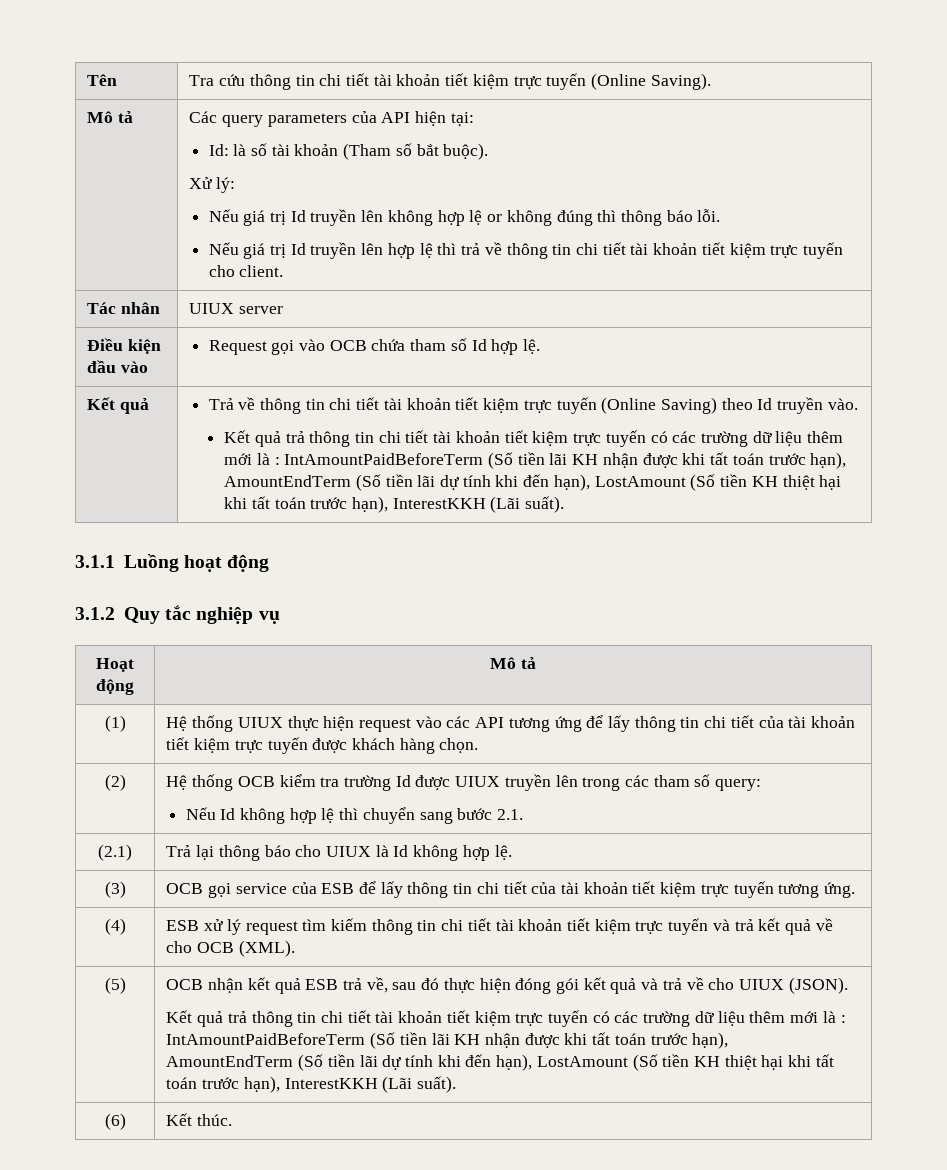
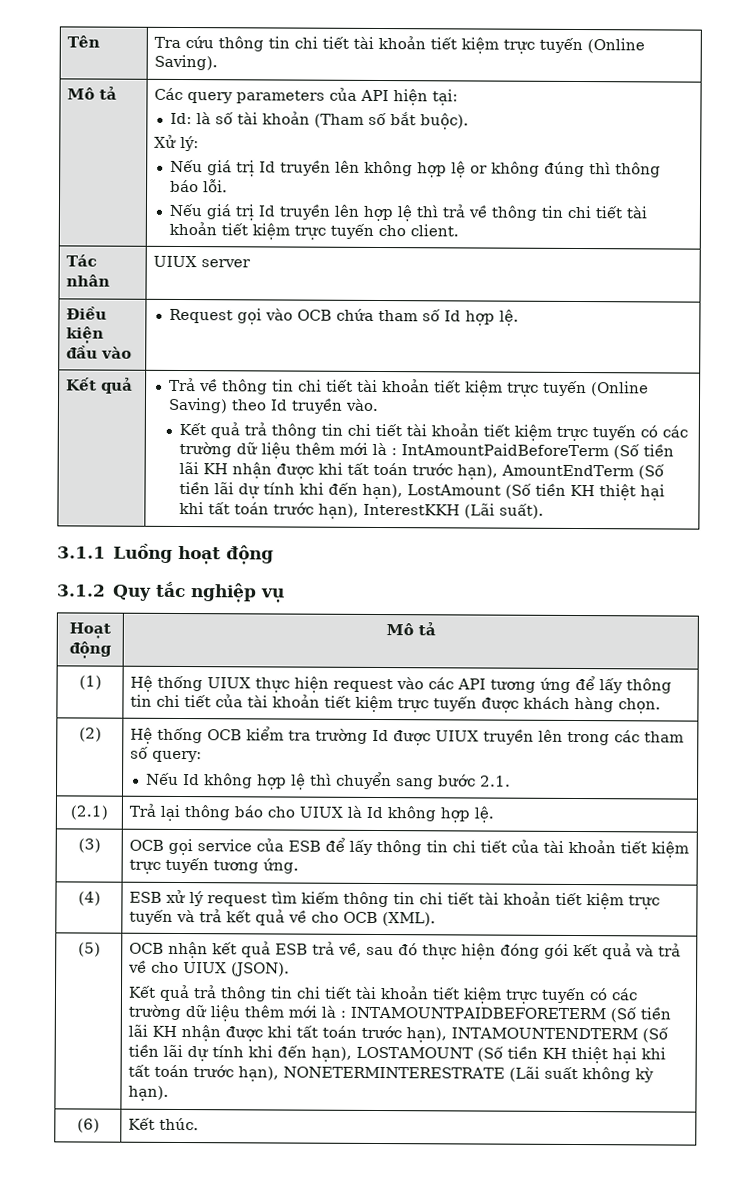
  OCB nhận kết quả ESB trả về, sau đó thực hiện đóng gói kết quả và trả về cho UIUX (JSON).
- Kết quả trả thông tin chi tiết tài khoản tiết kiệm trực tuyến có các trường dữ liệu thêm mới là : IntAmountPaidBeforeTerm (Số tiền lãi KH nhận được khi tất toán trước hạn), AmountEndTerm (Số tiền lãi dự tính khi đến hạn), LostAmount (Số tiền KH thiệt hại khi tất toán trước hạn), InterestKKH (Lãi suất).
+ Kết quả trả thông tin chi tiết tài khoản tiết kiệm trực tuyến có các trường dữ liệu thêm mới là : INTAMOUNTPAIDBEFORETERM (Số tiền lãi KH nhận được khi tất toán trước hạn), INTAMOUNTENDTERM (Số tiền lãi dự tính khi đến hạn), LOSTAMOUNT (Số tiền KH thiệt hại khi tất toán trước hạn), NONETERMINTERESTRATE (Lãi suất không kỳ hạn).

